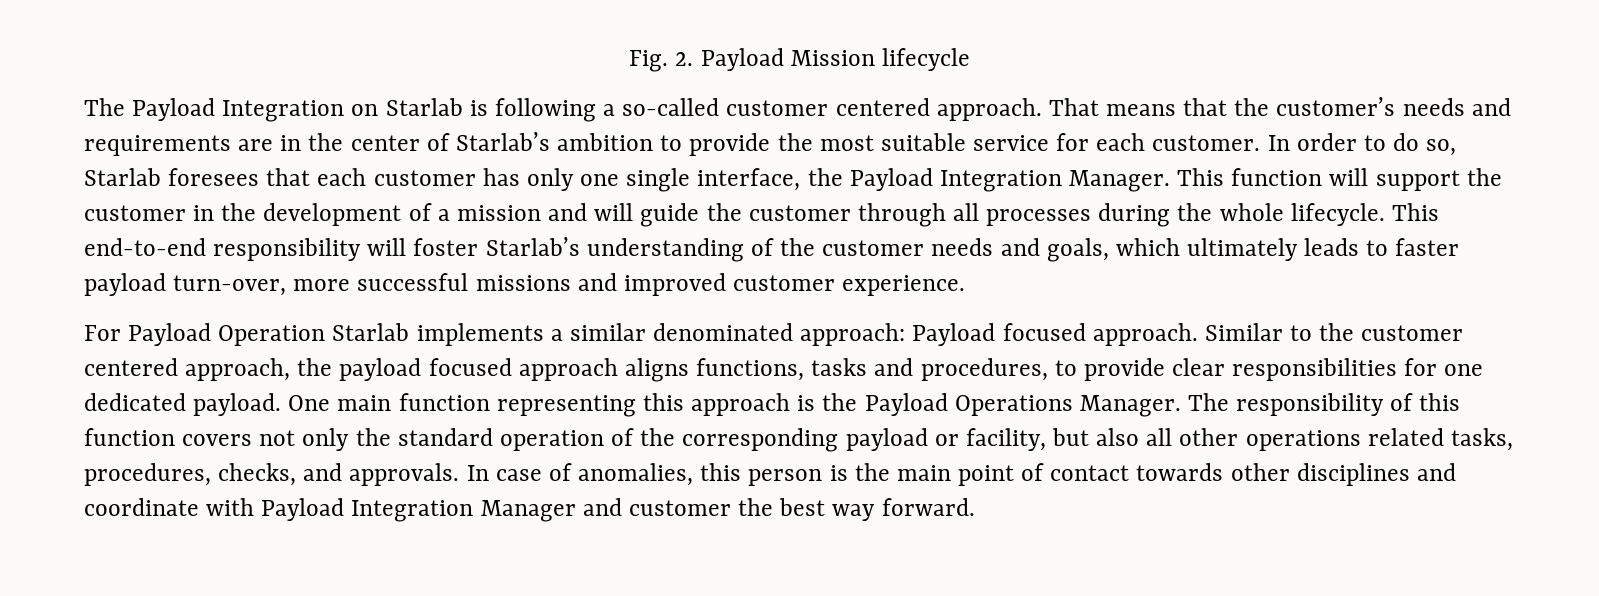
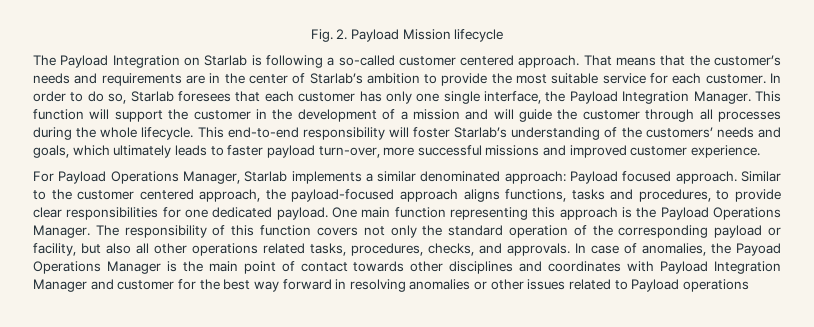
- This end-to-end responsibility will foster Starlab’s understanding of the customer needs and goals, which ultimately leads to faster payload turn-over, more successful missions and improved customer experience.
+ This end-to-end responsibility will foster Starlab’s understanding of the customers’ needs and goals, which ultimately leads to faster payload turn-over, more successful missions and improved customer experience.
- For Payload Operation Starlab implements a similar denominated approach: Payload focused approach.
+ For Payload Operations Manager, Starlab implements a similar denominated approach: Payload focused approach.
- Similar to the customer centered approach, the payload focused approach aligns functions, tasks and procedures, to provide clear responsibilities for one dedicated payload.
+ Similar to the customer centered approach, the payload-focused approach aligns functions, tasks and procedures, to provide clear responsibilities for one dedicated payload.
- In case of anomalies, this person is the main point of contact towards other disciplines and coordinate with Payload Integration Manager and customer the best way forward.
+ In case of anomalies, the Payoad Operations Manager is the main point of contact towards other disciplines and coordinates with Payload Integration Manager and customer for the best way forward in resolving anomalies or other issues related to Payload operations

